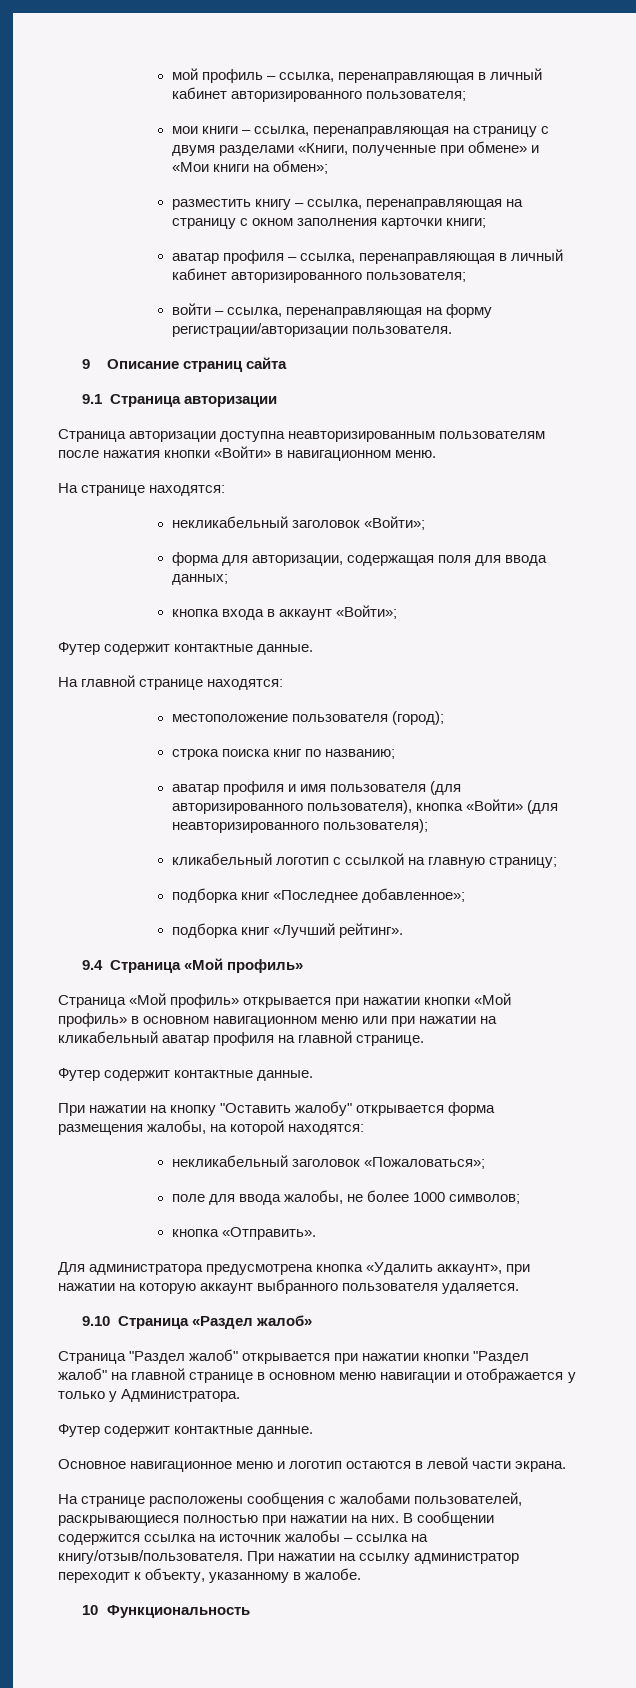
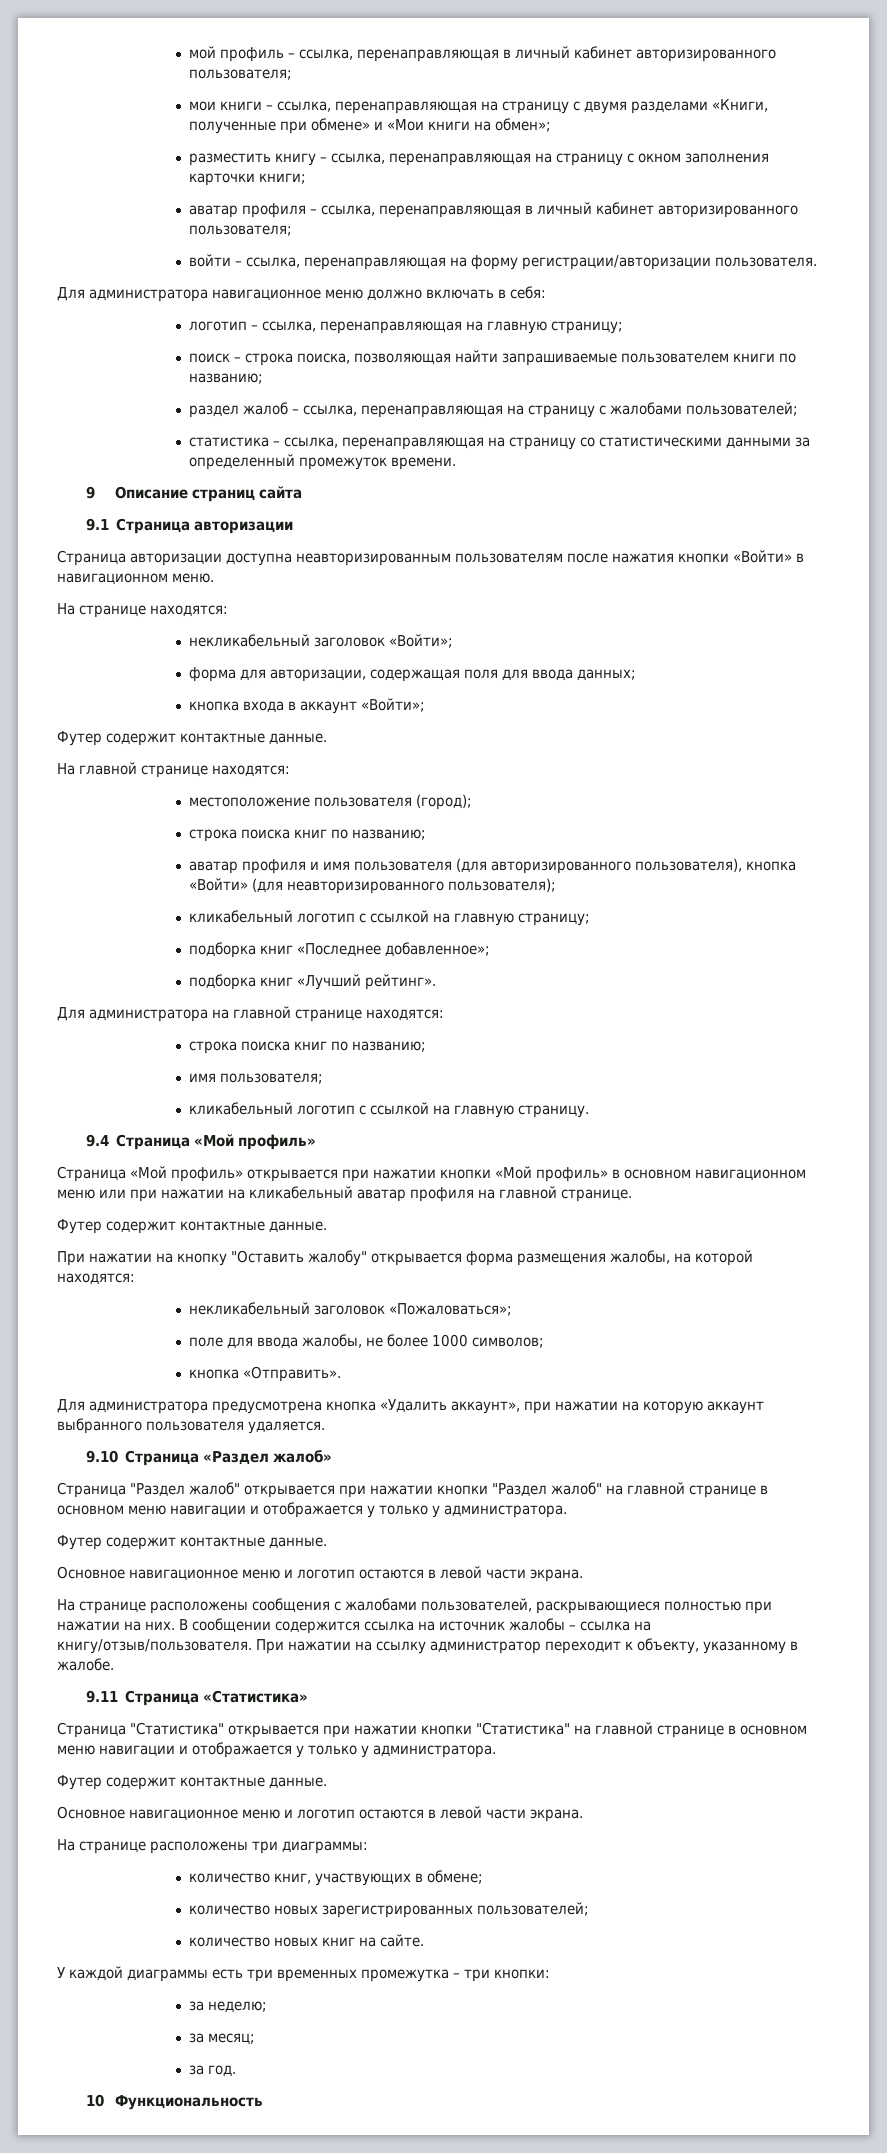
+ Для администратора навигационное меню должно включать в себя:
+ логотип – ссылка, перенаправляющая на главную страницу;
+ поиск – строка поиска, позволяющая найти запрашиваемые пользователем книги по названию;
+ раздел жалоб – ссылка, перенаправляющая на страницу с жалобами пользователей;
+ статистика – ссылка, перенаправляющая на страницу со статистическими данными за определенный промежуток времени.
+ Для администратора на главной странице находятся:
+ строка поиска книг по названию;
+ имя пользователя;
+ кликабельный логотип с ссылкой на главную страницу.
- Страница "Раздел жалоб" открывается при нажатии кнопки "Раздел жалоб" на главной странице в основном меню навигации и отображается у только у Администратора.
+ Страница "Раздел жалоб" открывается при нажатии кнопки "Раздел жалоб" на главной странице в основном меню навигации и отображается у только у администратора.
+ 9.11 Страница «Статистика»
+ Страница "Статистика" открывается при нажатии кнопки "Статистика" на главной странице в основном меню навигации и отображается у только у администратора.
+ Футер содержит контактные данные.
+ Основное навигационное меню и логотип остаются в левой части экрана.
+ На странице расположены три диаграммы:
+ количество книг, участвующих в обмене;
+ количество новых зарегистрированных пользователей;
+ количество новых книг на сайте.
+ У каждой диаграммы есть три временных промежутка – три кнопки:
+ за неделю;
+ за месяц;
+ за год.

